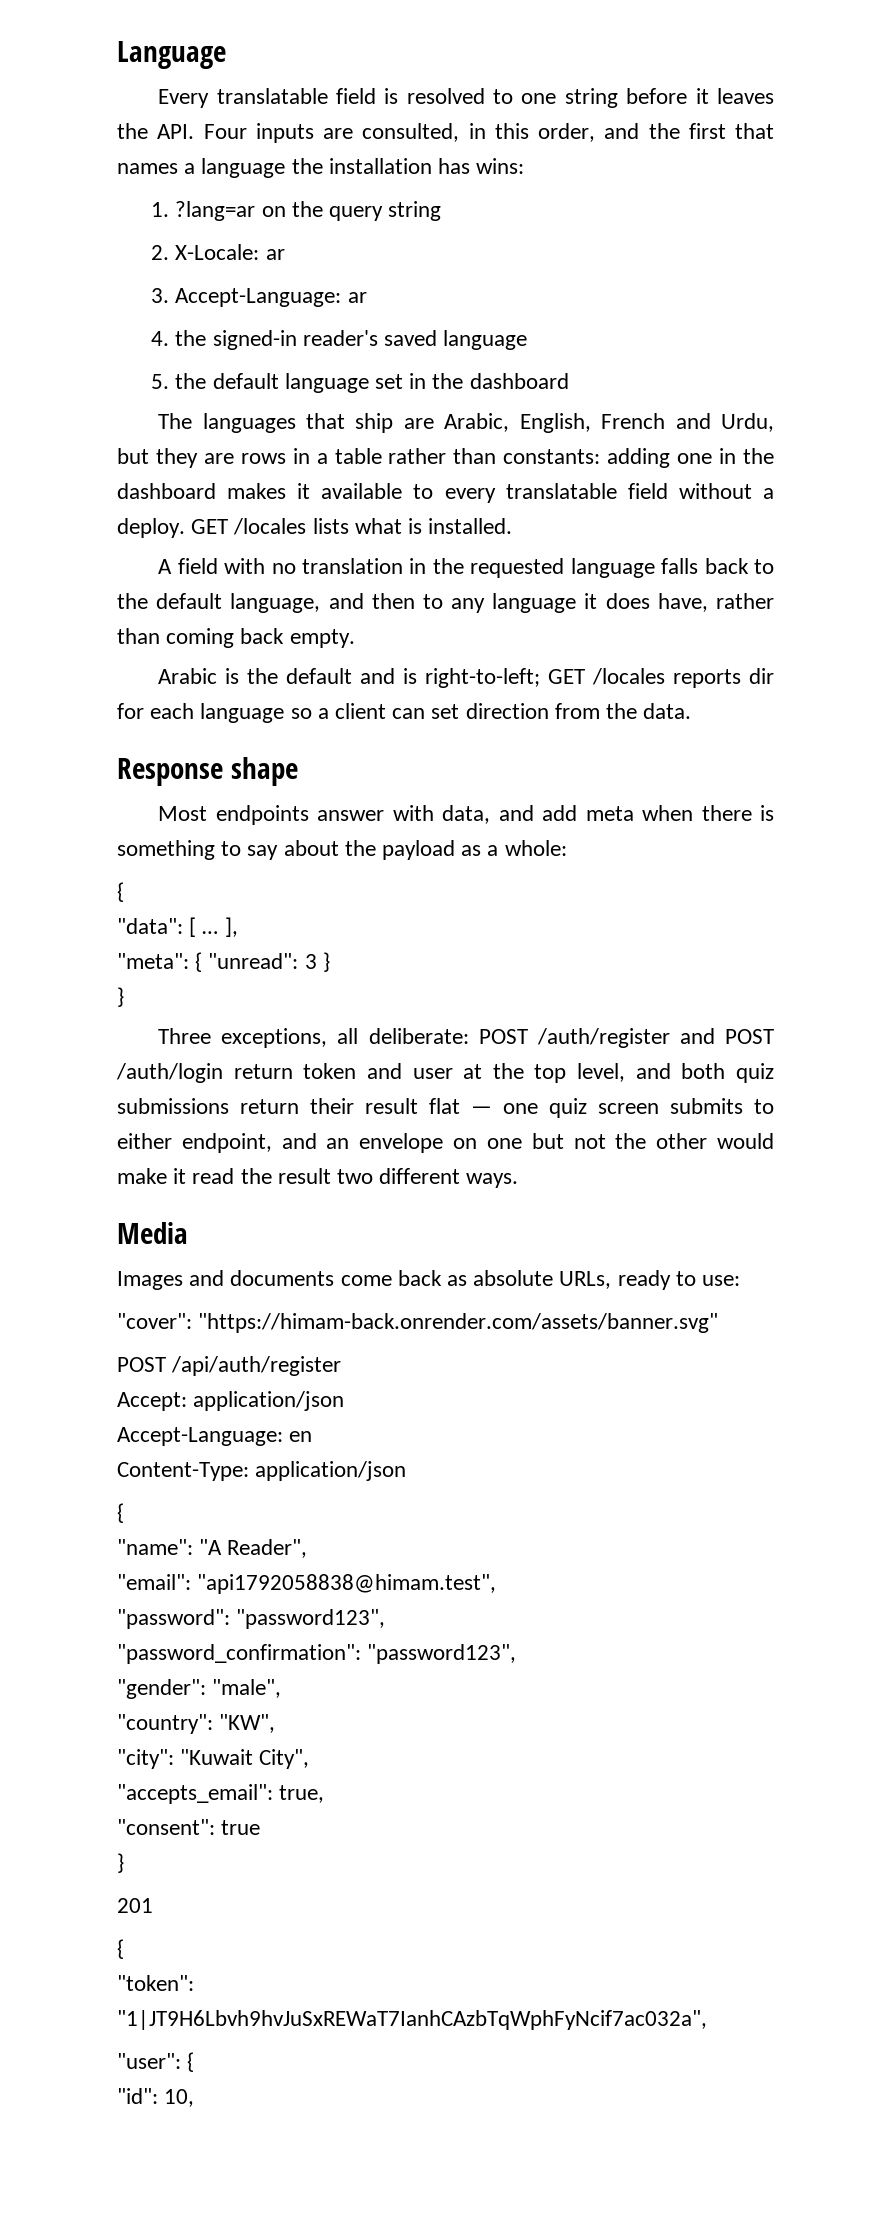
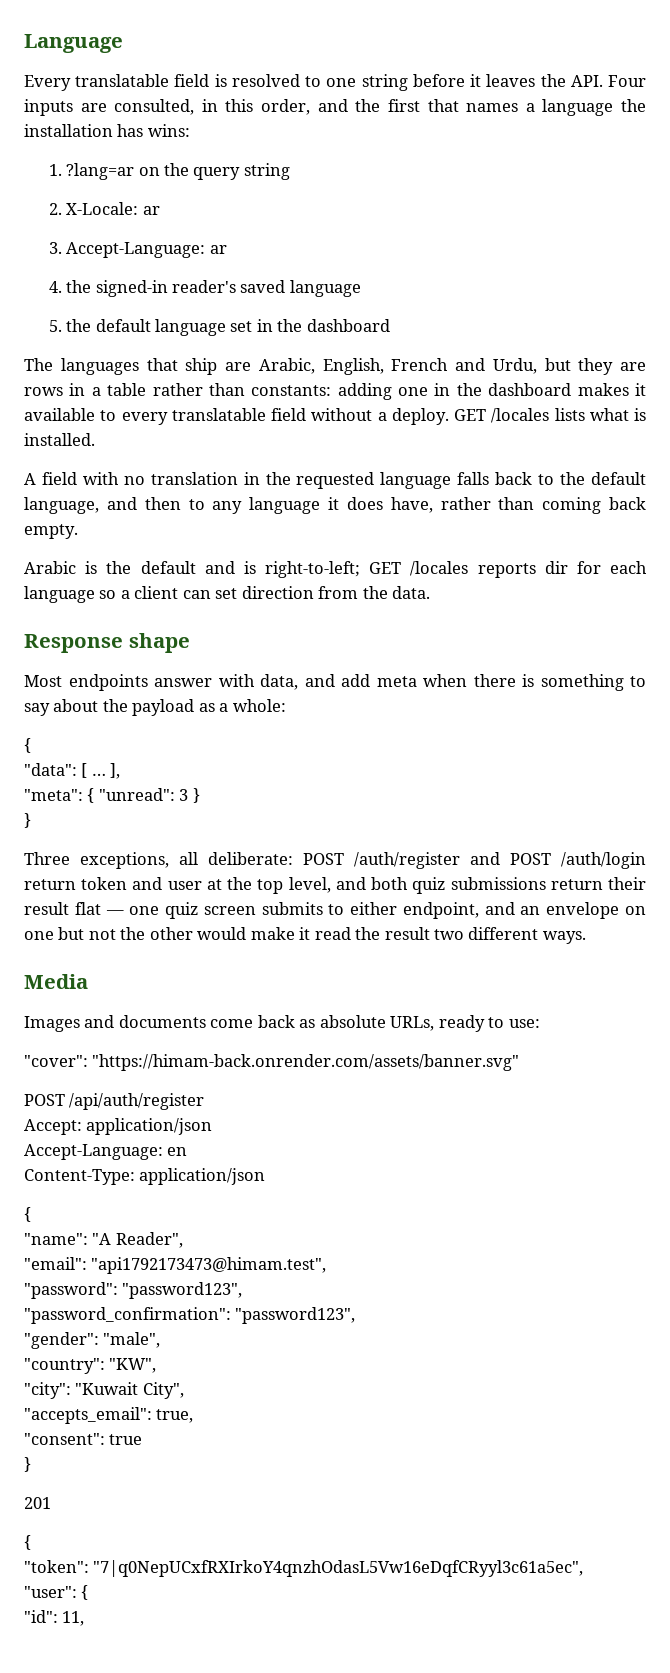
- "email": "api1792058838@himam.test",
+ "email": "api1792173473@himam.test",
- "token": "1|JT9H6Lbvh9hvJuSxREWaT7IanhCAzbTqWphFyNcif7ac032a",
+ "token": "7|q0NepUCxfRXIrkoY4qnzhOdasL5Vw16eDqfCRyyl3c61a5ec",
- "id": 10,
+ "id": 11,

